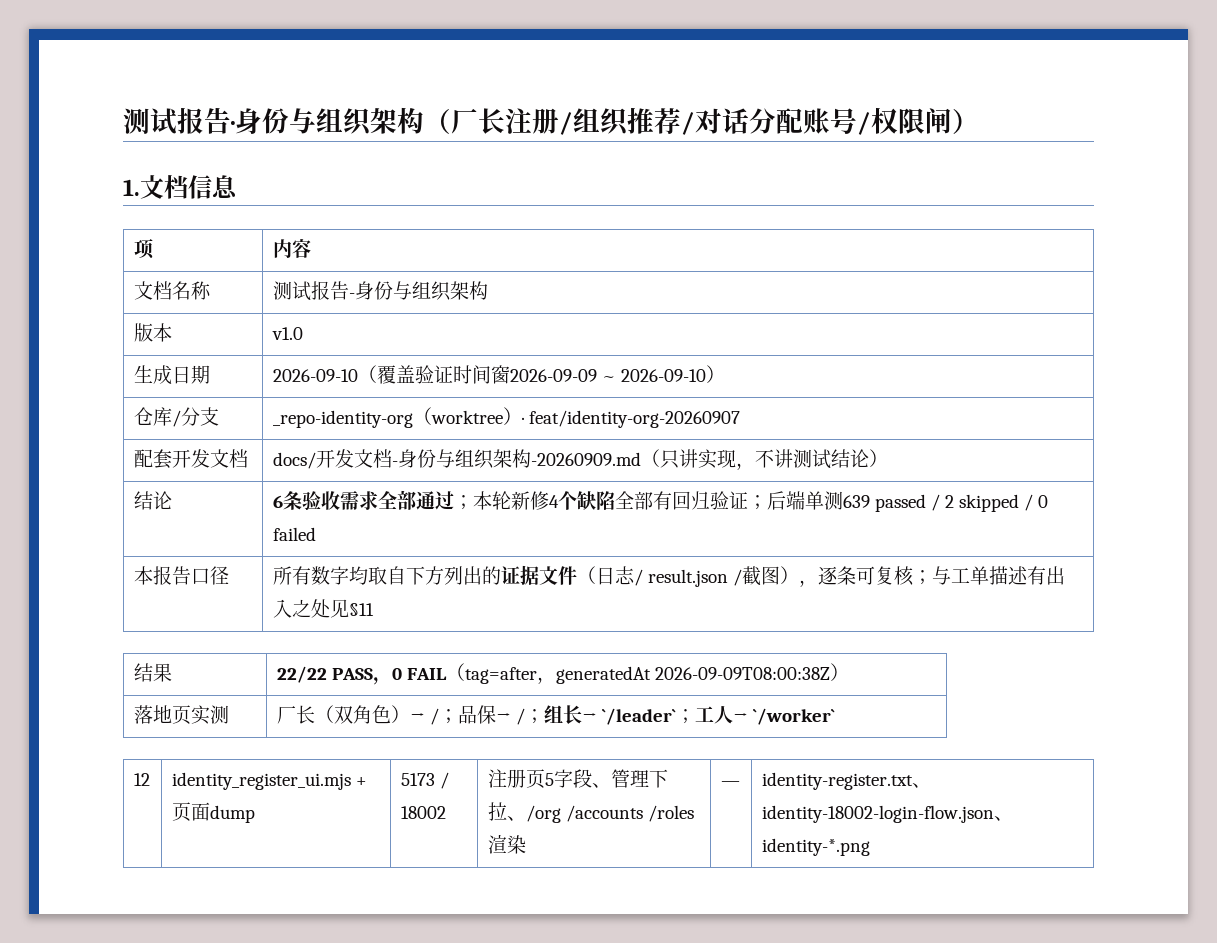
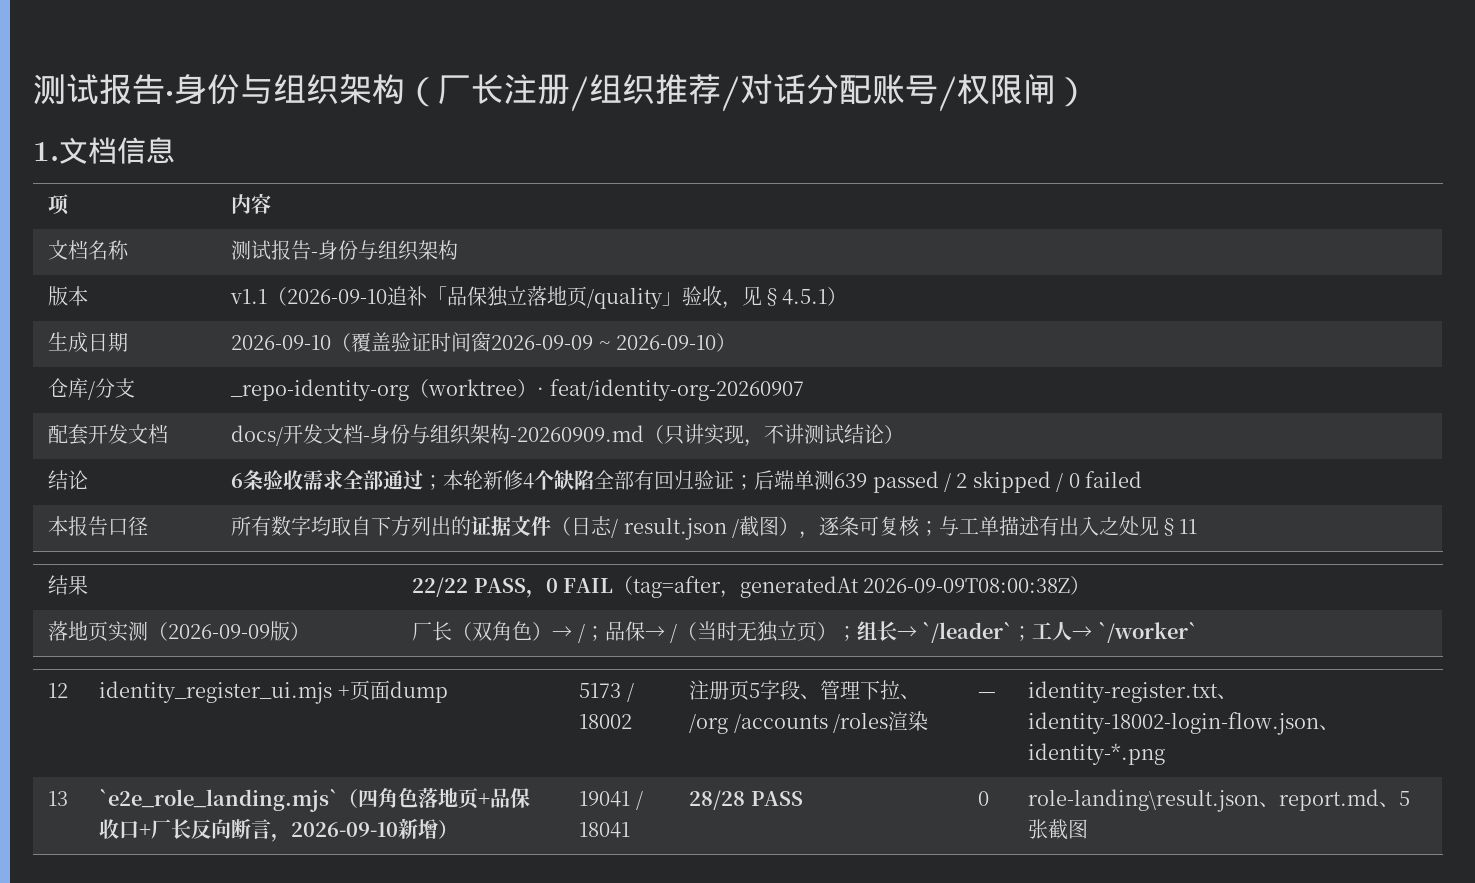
- 版本 | v1.0
+ 版本 | v1.1（2026-09-10追补「品保独立落地页/quality」验收，见§4.5.1）
- 落地页实测 | 厂长（双角色）→ /；品保→ /；组长→ `/leader`；工人→ `/worker`
+ 落地页实测（2026-09-09版） | 厂长（双角色）→ /；品保→ /（当时无独立页）；组长→ `/leader`；工人→ `/worker`
+ 13 | `e2e_role_landing.mjs`（四角色落地页+品保收口+厂长反向断言，2026-09-10新增） | 19041 / 18041 | 28/28 PASS | 0 | role-landing\result.json、report.md、5张截图

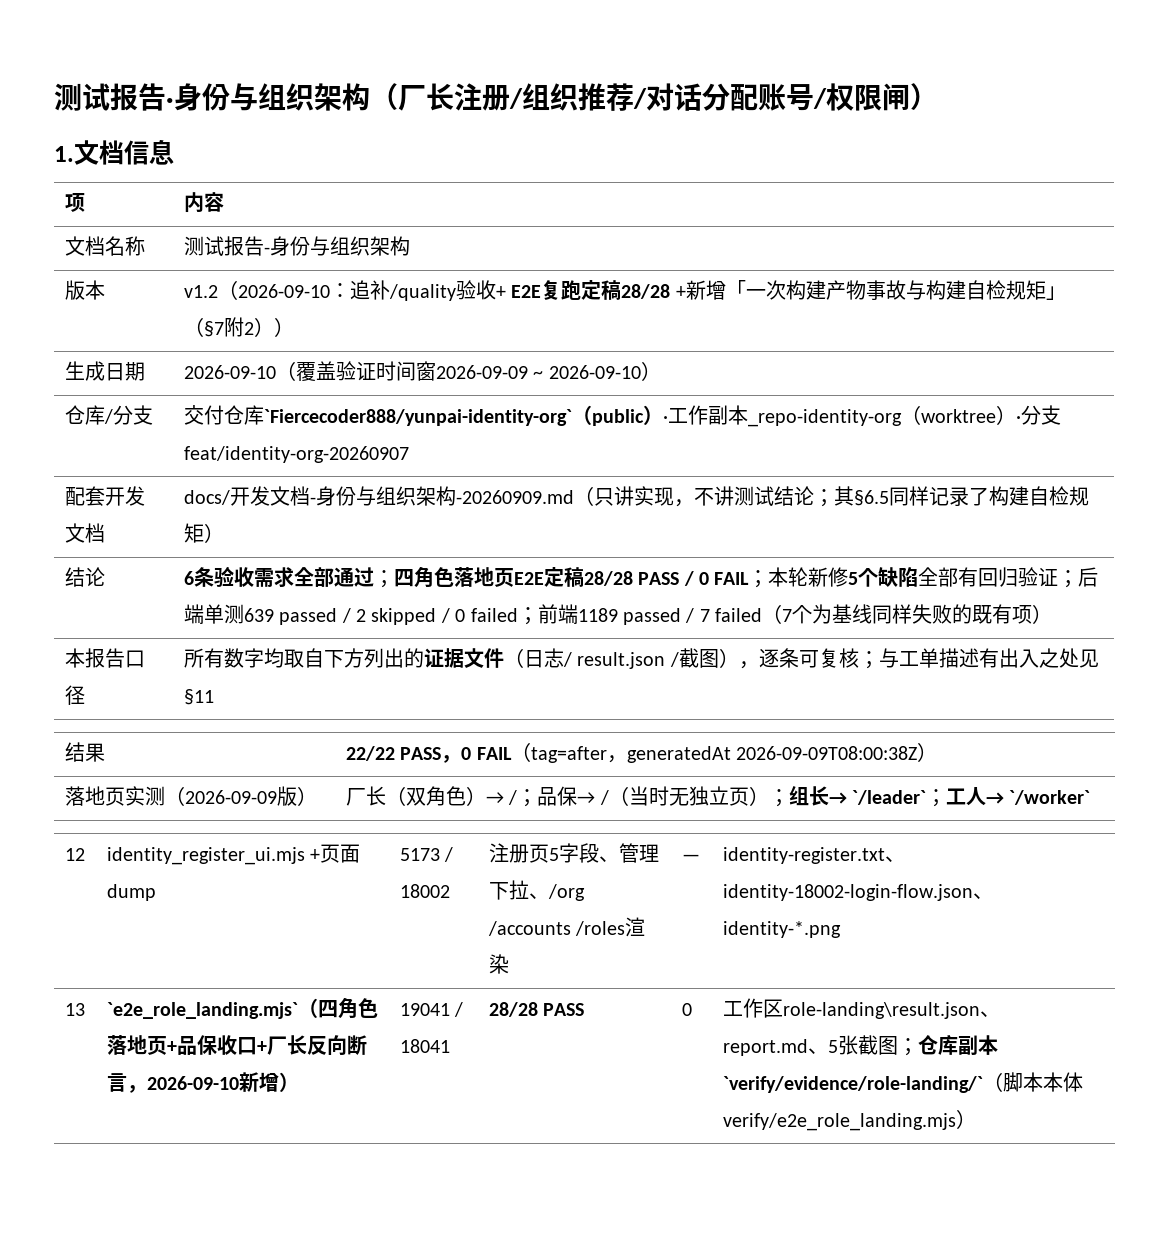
- 版本 | v1.1（2026-09-10追补「品保独立落地页/quality」验收，见§4.5.1）
+ 版本 | v1.2（2026-09-10：追补/quality验收+ E2E复跑定稿28/28 +新增「一次构建产物事故与构建自检规矩」（§7附2））
- 仓库/分支 | _repo-identity-org（worktree）· feat/identity-org-20260907
+ 仓库/分支 | 交付仓库`Fiercecoder888/yunpai-identity-org`（public）·工作副本_repo-identity-org（worktree）·分支feat/identity-org-20260907
- 配套开发文档 | docs/开发文档-身份与组织架构-20260909.md（只讲实现，不讲测试结论）
+ 配套开发文档 | docs/开发文档-身份与组织架构-20260909.md（只讲实现，不讲测试结论；其§6.5同样记录了构建自检规矩）
- 6条验收需求全部通过；本轮新修4个缺陷全部有回归验证；后端单测639 passed / 2 skipped / 0 failed
+ 6条验收需求全部通过；四角色落地页E2E定稿28/28 PASS / 0 FAIL；本轮新修5个缺陷全部有回归验证；后端单测639 passed / 2 skipped / 0 failed；前端1189 passed / 7 failed（7个为基线同样失败的既有项）
- 13 | `e2e_role_landing.mjs`（四角色落地页+品保收口+厂长反向断言，2026-09-10新增） | 19041 / 18041 | 28/28 PASS | 0 | role-landing\result.json、report.md、5张截图
+ 13 | `e2e_role_landing.mjs`（四角色落地页+品保收口+厂长反向断言，2026-09-10新增） | 19041 / 18041 | 28/28 PASS | 0 | 工作区role-landing\result.json、report.md、5张截图；仓库副本`verify/evidence/role-landing/`（脚本本体verify/e2e_role_landing.mjs）

